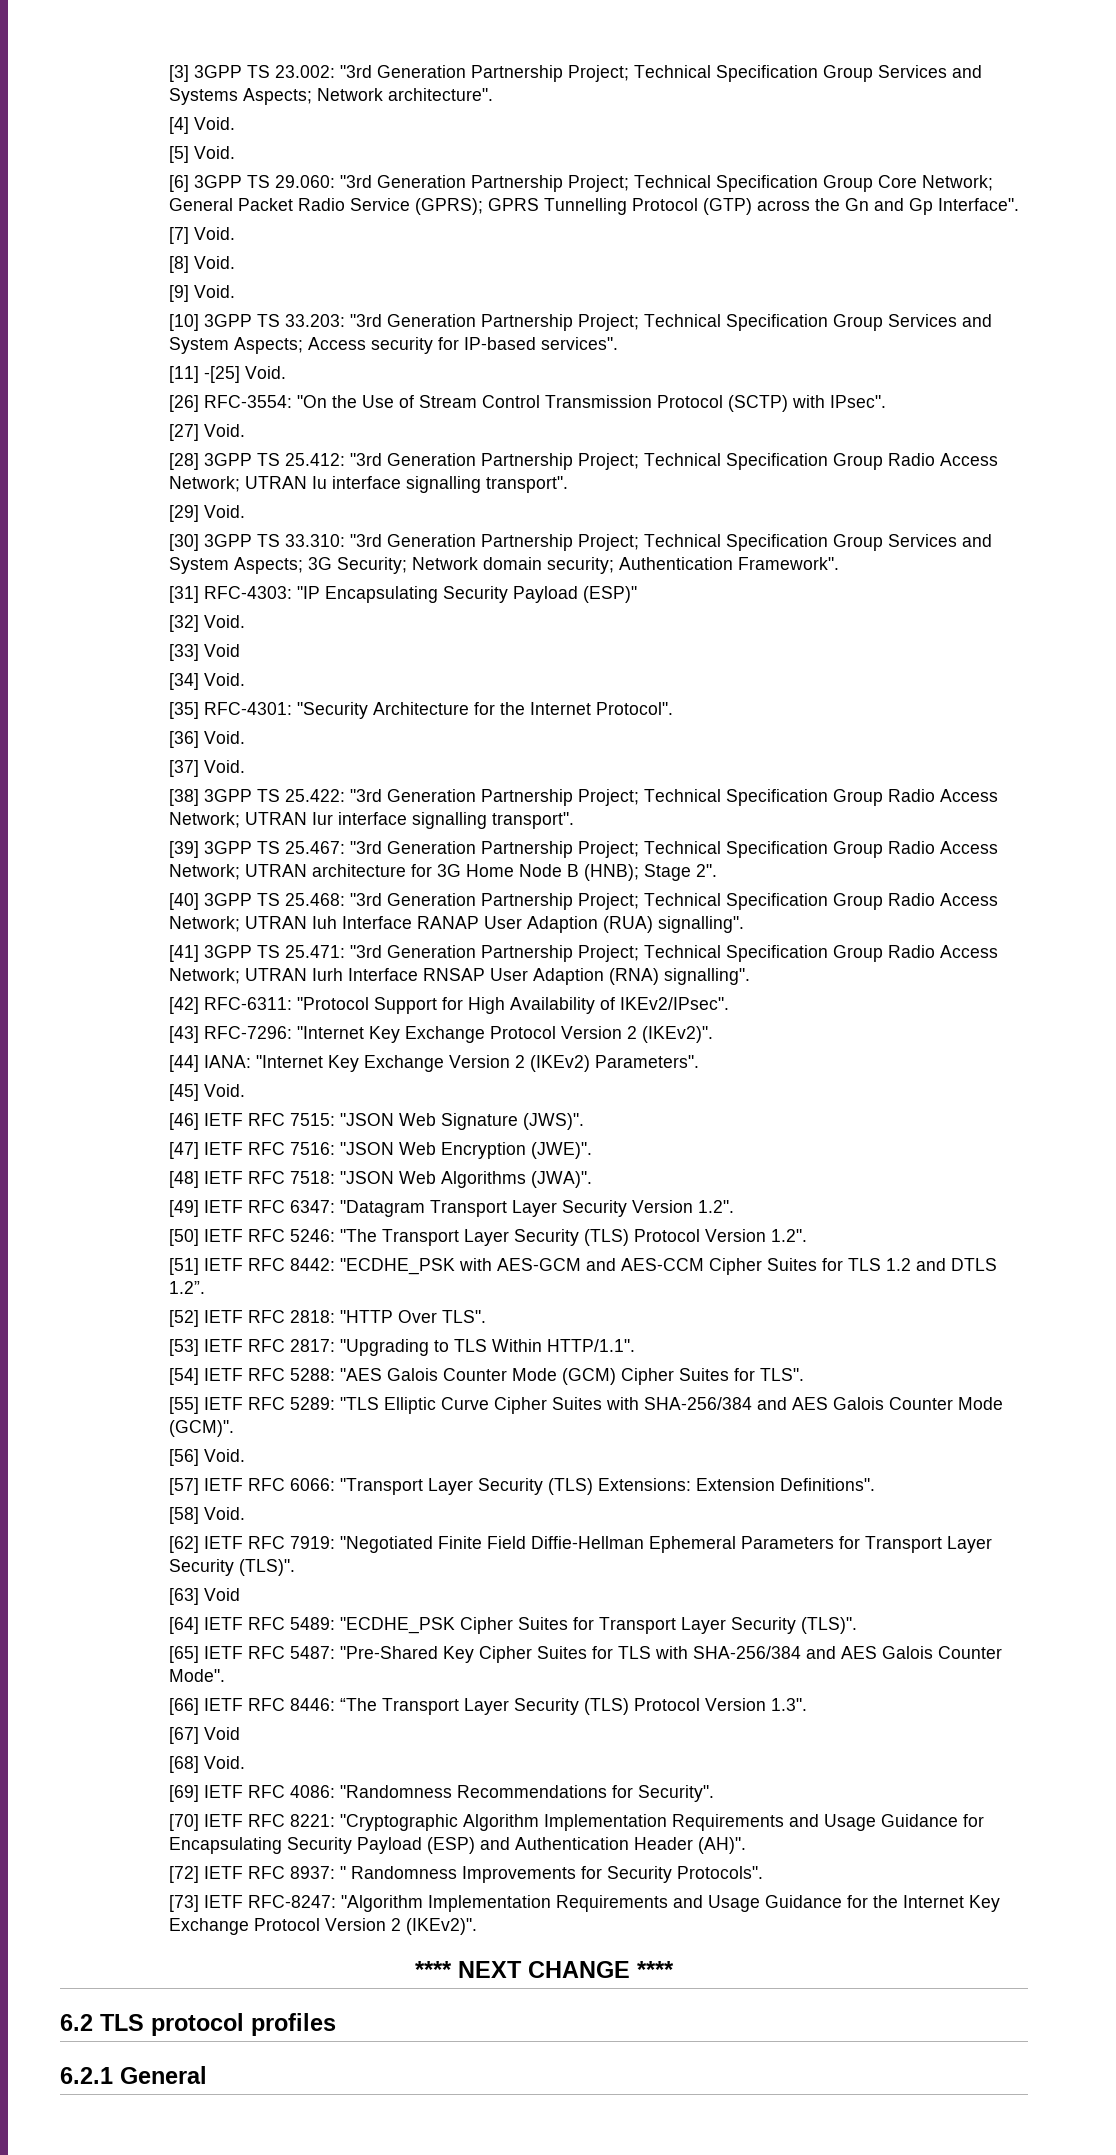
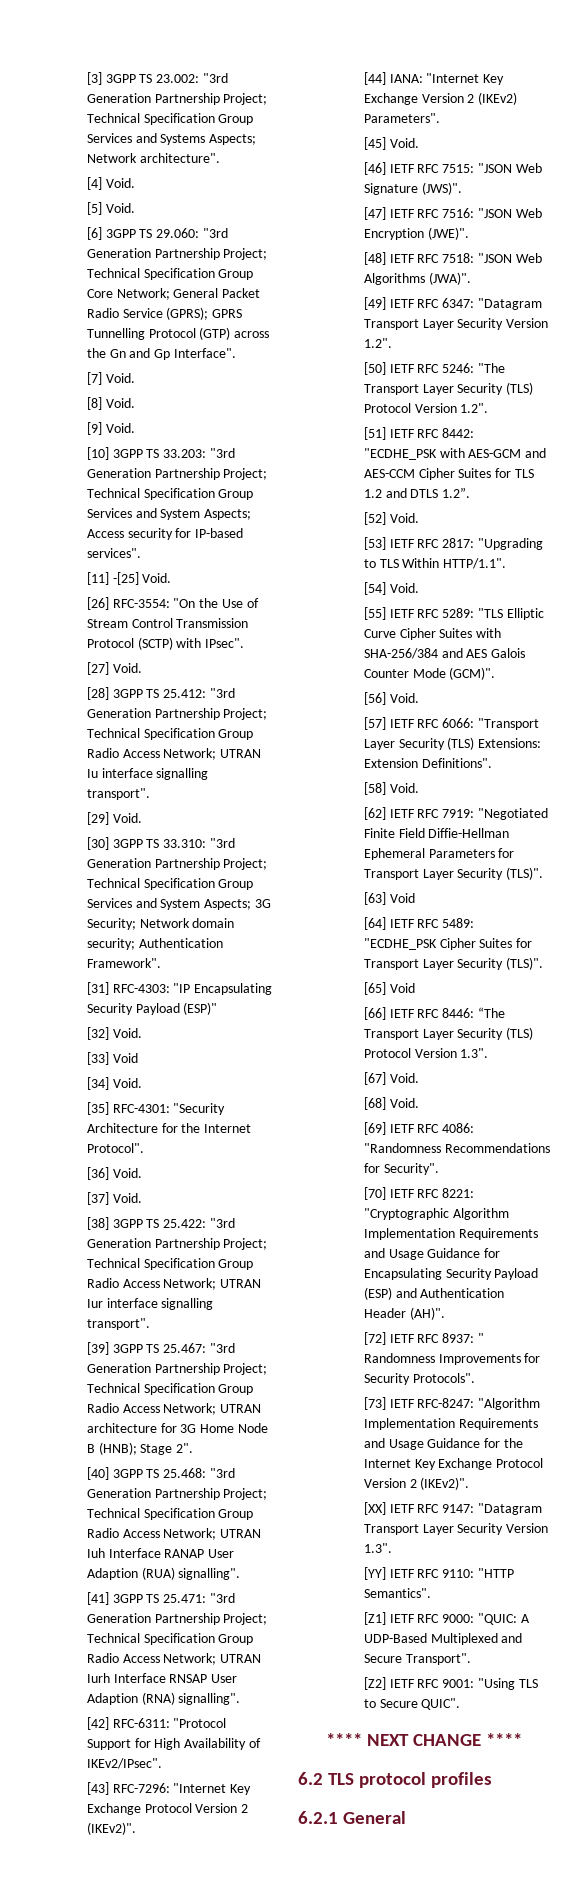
- [52] IETF RFC 2818: "HTTP Over TLS".
+ [52] Void.
- [54] IETF RFC 5288: "AES Galois Counter Mode (GCM) Cipher Suites for TLS".
+ [54] Void.
- [65] IETF RFC 5487: "Pre-Shared Key Cipher Suites for TLS with SHA-256/384 and AES Galois Counter Mode".
+ [65] Void
- [67] Void
+ [67] Void.
+ [XX] IETF RFC 9147: "Datagram Transport Layer Security Version 1.3".
+ [YY] IETF RFC 9110: "HTTP Semantics".
+ [Z1] IETF RFC 9000: "QUIC: A UDP-Based Multiplexed and Secure Transport".
+ [Z2] IETF RFC 9001: "Using TLS to Secure QUIC".

